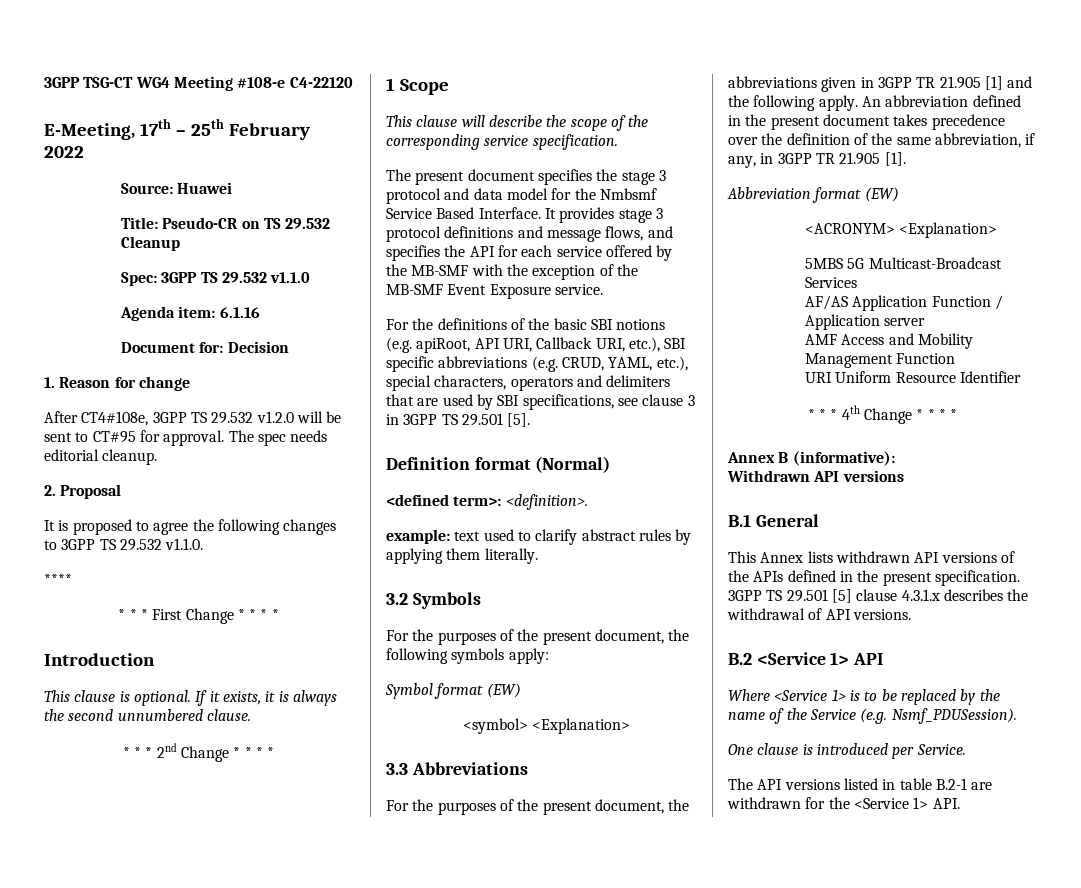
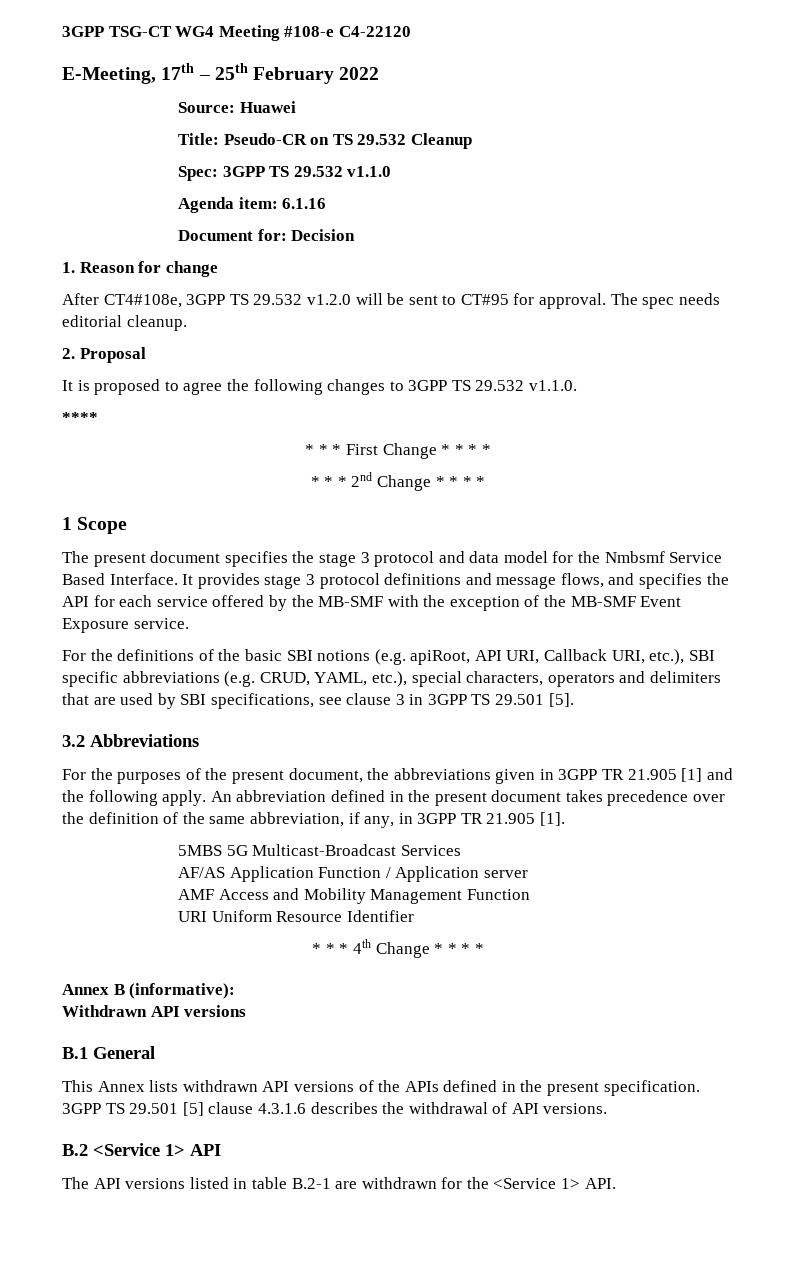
- Introduction
- This clause is optional. If it exists, it is always the second unnumbered clause.
- This clause will describe the scope of the corresponding service specification.
- Definition format (Normal)
- <defined term>: <definition>.
- example: text used to clarify abstract rules by applying them literally.
- 3.2 Symbols
- For the purposes of the present document, the following symbols apply:
- Symbol format (EW)
- <symbol> <Explanation>
- 3.3 Abbreviations
+ 3.2 Abbreviations
- Abbreviation format (EW)
- <ACRONYM> <Explanation>
- 3GPP TS 29.501 [5] clause 4.3.1.x describes the withdrawal of API versions.
+ 3GPP TS 29.501 [5] clause 4.3.1.6 describes the withdrawal of API versions.
- Where <Service 1> is to be replaced by the name of the Service (e.g. Nsmf_PDUSession).
- One clause is introduced per Service.

